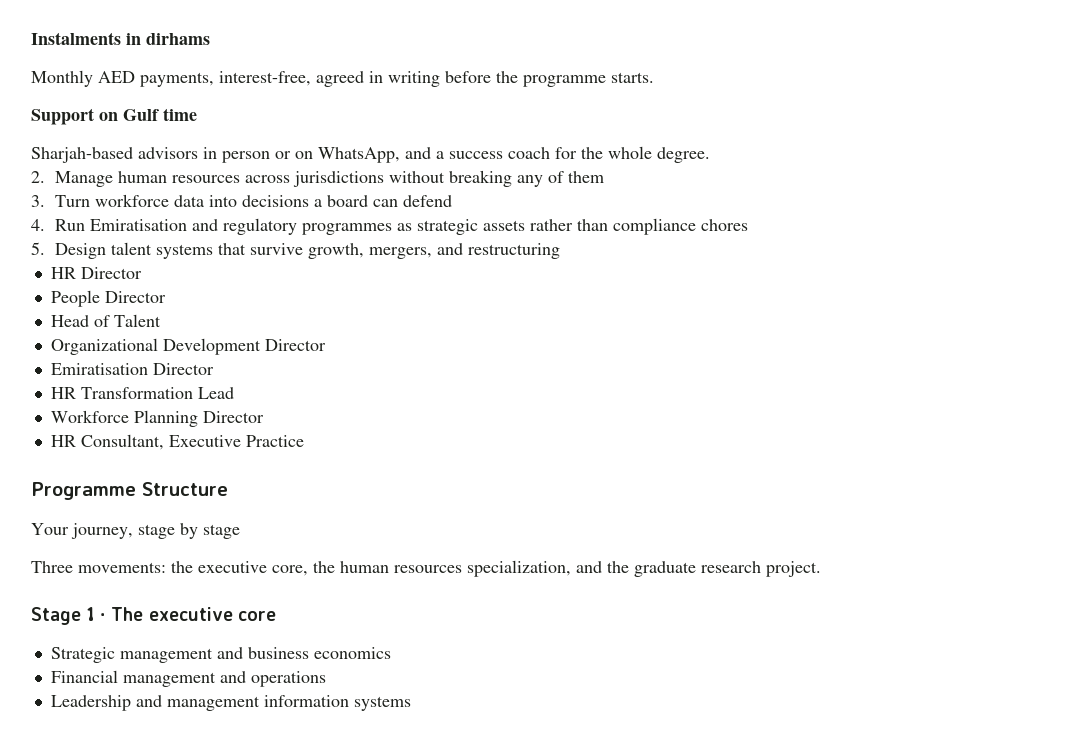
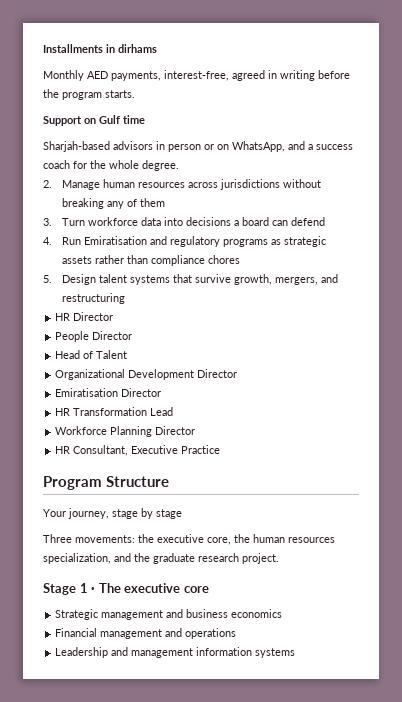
- Instalments in dirhams
+ Installments in dirhams
- Monthly AED payments, interest-free, agreed in writing before the programme starts.
+ Monthly AED payments, interest-free, agreed in writing before the program starts.
- 4. Run Emiratisation and regulatory programmes as strategic assets rather than compliance chores
+ 4. Run Emiratisation and regulatory programs as strategic assets rather than compliance chores
- Programme Structure
+ Program Structure

